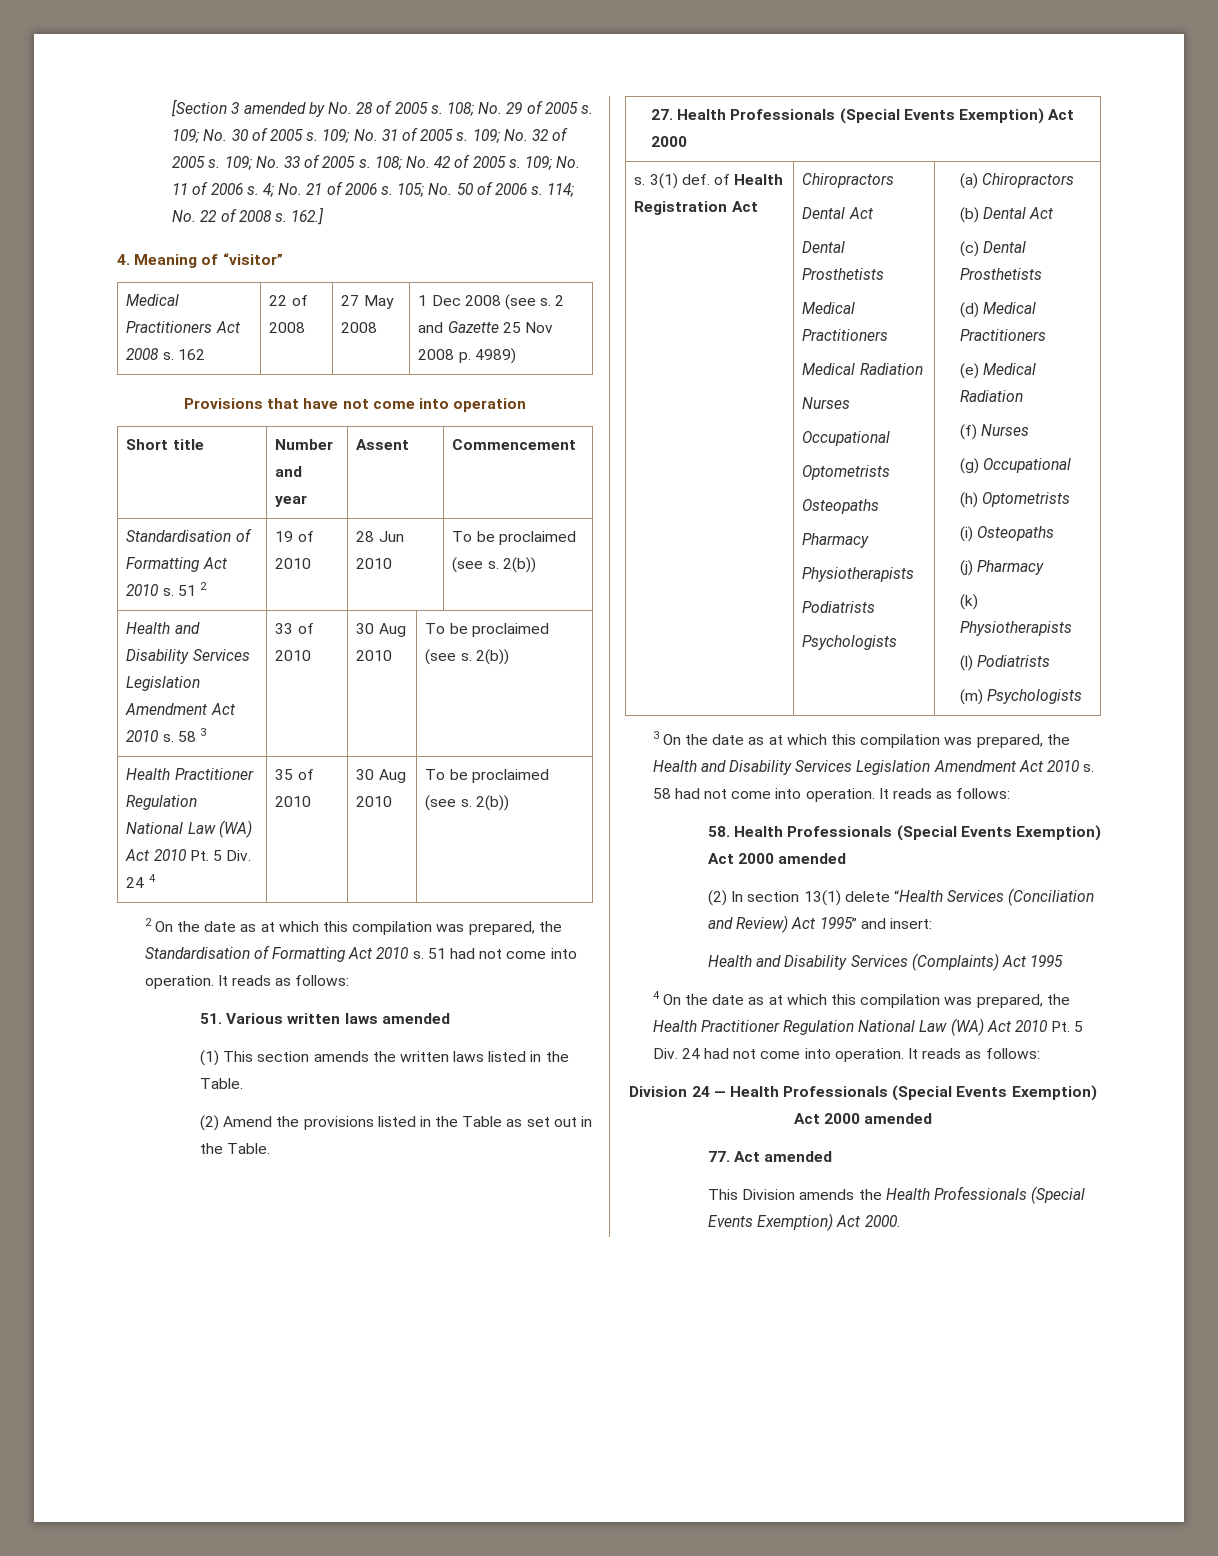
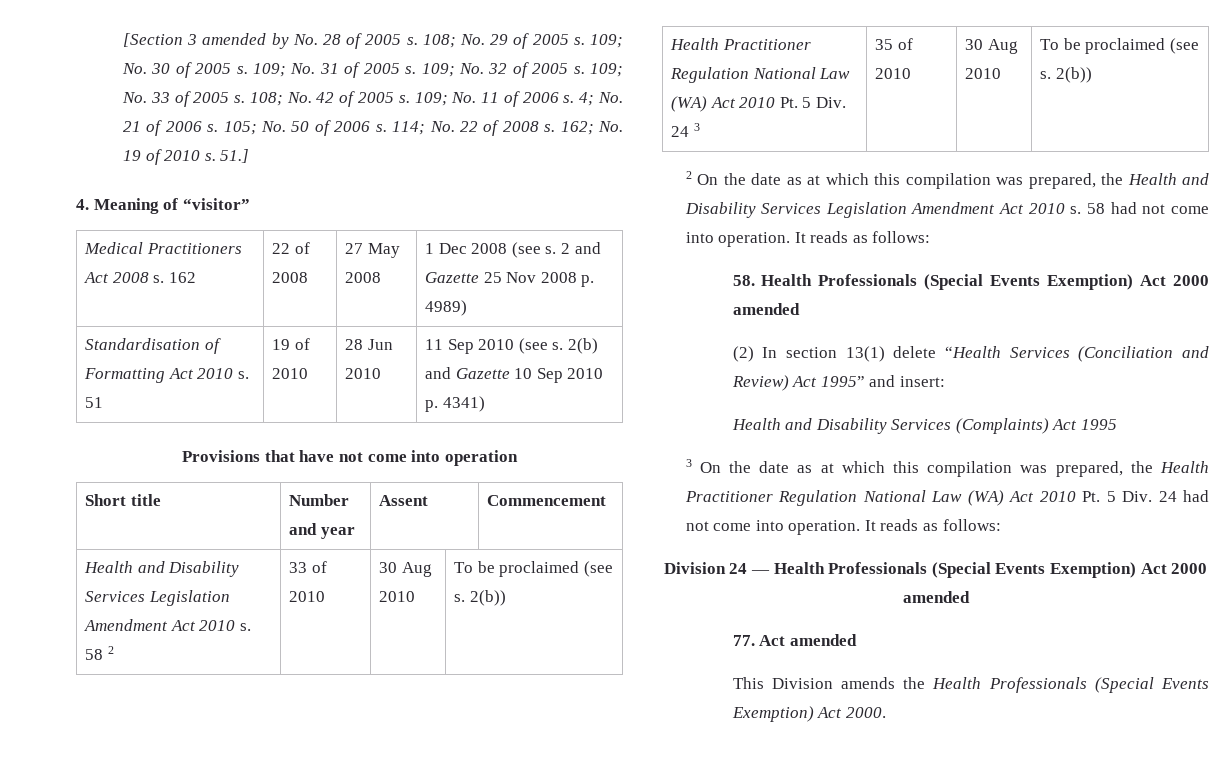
- 162.]
+ 162; No. 19 of 2010 s. 51.]
+ Standardisation of Formatting Act 2010 s. 51 | 19 of 2010 | 28 Jun 2010 | 11 Sep 2010 (see s. 2(b) and Gazette 10 Sep 2010 p. 4341)
- Standardisation of Formatting Act 2010 s. 51 2 | 19 of 2010 | 28 Jun 2010 | To be proclaimed (see s. 2(b))
- Health and Disability Services Legislation Amendment Act 2010 s. 58 3 | 33 of 2010 | 30 Aug 2010 | To be proclaimed (see s. 2(b))
+ Health and Disability Services Legislation Amendment Act 2010 s. 58 2 | 33 of 2010 | 30 Aug 2010 | To be proclaimed (see s. 2(b))
- Health Practitioner Regulation National Law (WA) Act 2010 Pt. 5 Div. 24 4 | 35 of 2010 | 30 Aug 2010 | To be proclaimed (see s. 2(b))
+ Health Practitioner Regulation National Law (WA) Act 2010 Pt. 5 Div. 24 3 | 35 of 2010 | 30 Aug 2010 | To be proclaimed (see s. 2(b))
- 2 On the date as at which this compilation was prepared, the Standardisation of Formatting Act 2010 s. 51 had not come into operation. It reads as follows:
- 51. Various written laws amended
- (1) This section amends the written laws listed in the Table.
- (2) Amend the provisions listed in the Table as set out in the Table.
- 27. Health Professionals (Special Events Exemption) Act 2000
- s. 3(1) def. of Health Registration Act | Chiropractors
- Dental Act
- Dental Prosthetists
- Medical Practitioners
- Medical Radiation
- Nurses
- Occupational
- Optometrists
- Osteopaths
- Pharmacy
- Physiotherapists
- Podiatrists
- Psychologists | (a) Chiropractors
- (b) Dental Act
- (c) Dental Prosthetists
- (d) Medical Practitioners
- (e) Medical Radiation
- (f) Nurses
- (g) Occupational
- (h) Optometrists
- (i) Osteopaths
- (j) Pharmacy
- (k) Physiotherapists
- (l) Podiatrists
- (m) Psychologists
- 3 On the date as at which this compilation was prepared, the Health and Disability Services Legislation Amendment Act 2010 s.
+ 2 On the date as at which this compilation was prepared, the Health and Disability Services Legislation Amendment Act 2010 s.
- 4 On the date as at which this compilation was prepared, the Health Practitioner Regulation National Law (WA) Act 2010 Pt. 5 Div. 24 had not come into operation.
+ 3 On the date as at which this compilation was prepared, the Health Practitioner Regulation National Law (WA) Act 2010 Pt. 5 Div. 24 had not come into operation.

